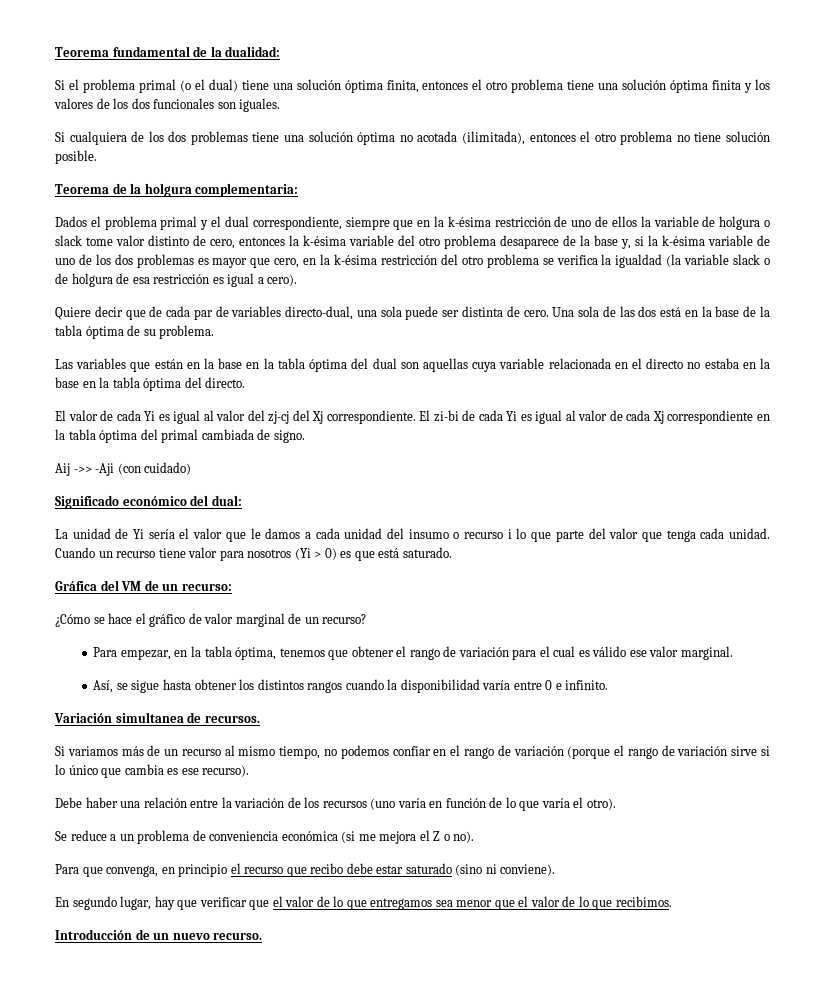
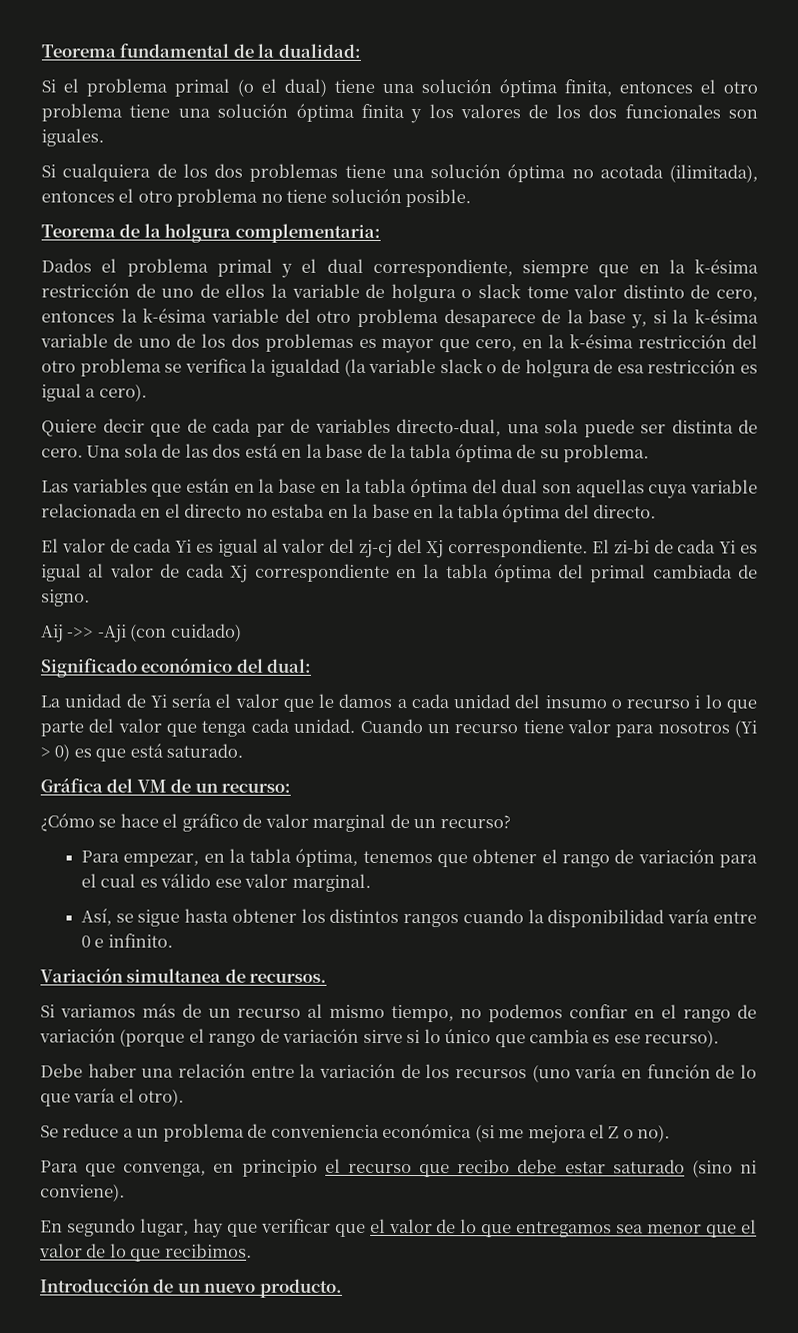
- Introducción de un nuevo recurso.
+ Introducción de un nuevo producto.

